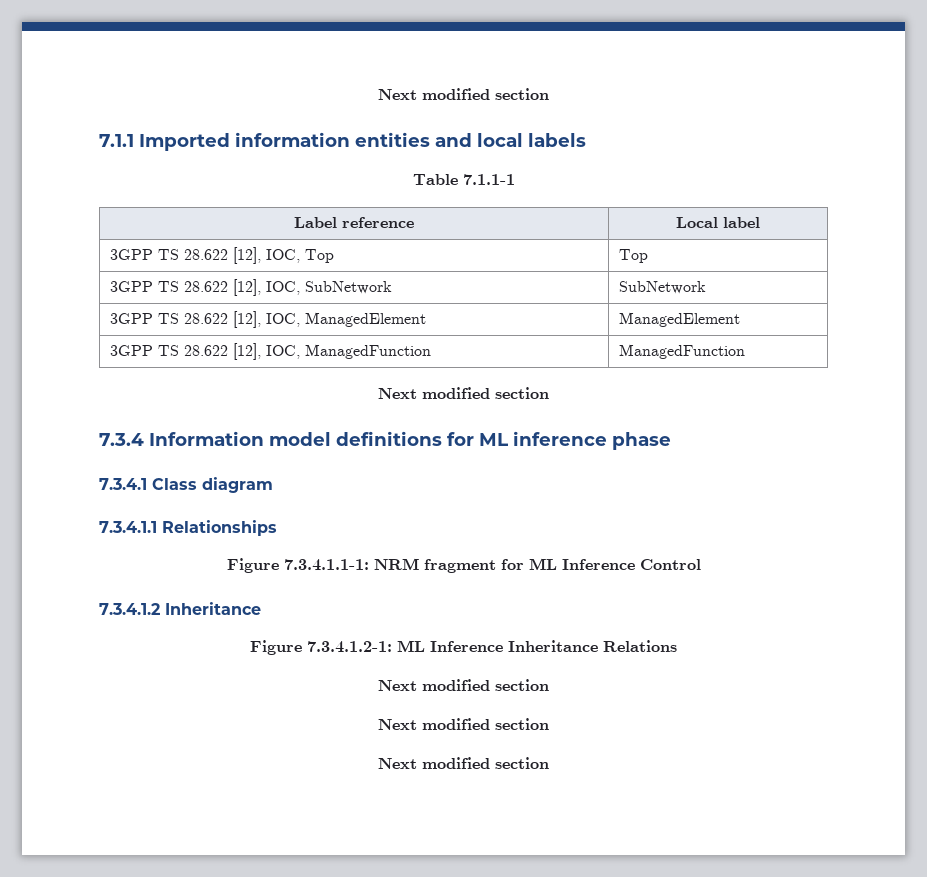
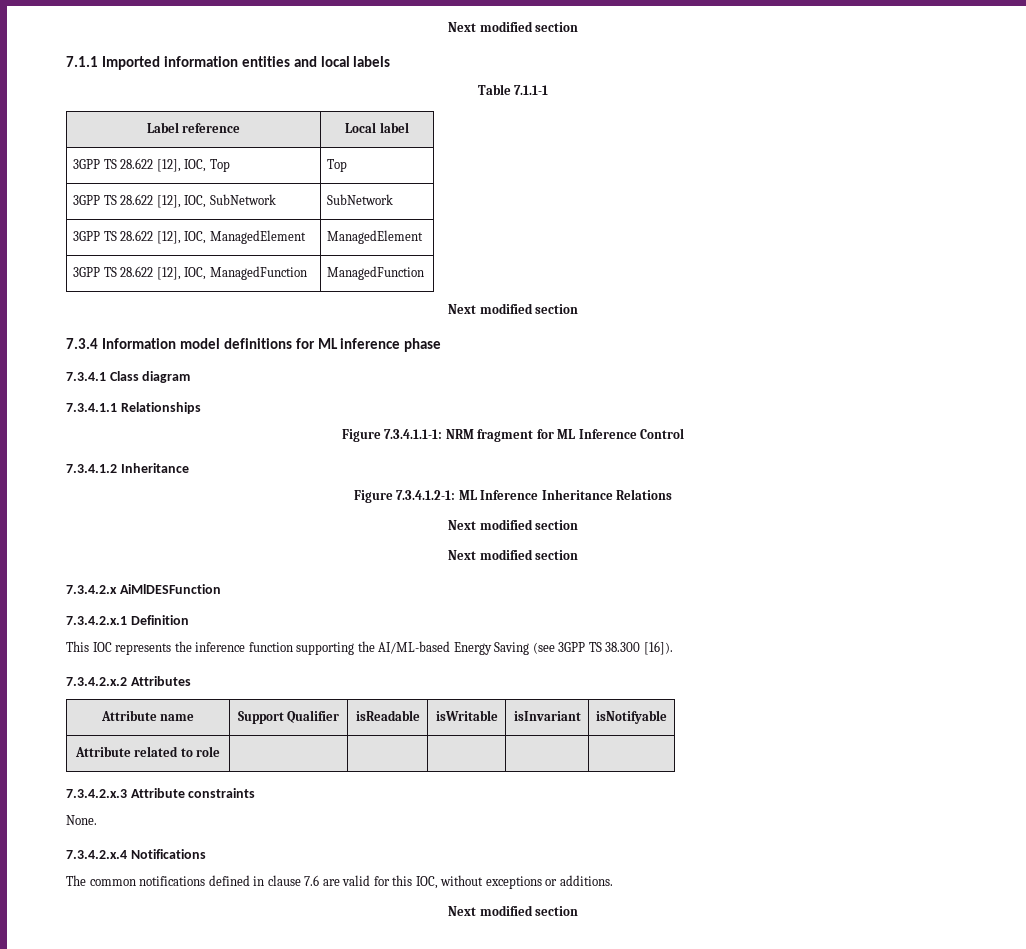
+ 7.3.4.2.x AiMlDESFunction
+ 7.3.4.2.x.1 Definition
+ This IOC represents the inference function supporting the AI/ML-based Energy Saving (see 3GPP TS 38.300 [16]).
+ 7.3.4.2.x.2 Attributes
+ Attribute name | Support Qualifier | isReadable | isWritable | isInvariant | isNotifyable
+ Attribute related to role | | | | |
+ 7.3.4.2.x.3 Attribute constraints
+ None.
+ 7.3.4.2.x.4 Notifications
+ The common notifications defined in clause 7.6 are valid for this IOC, without exceptions or additions.

